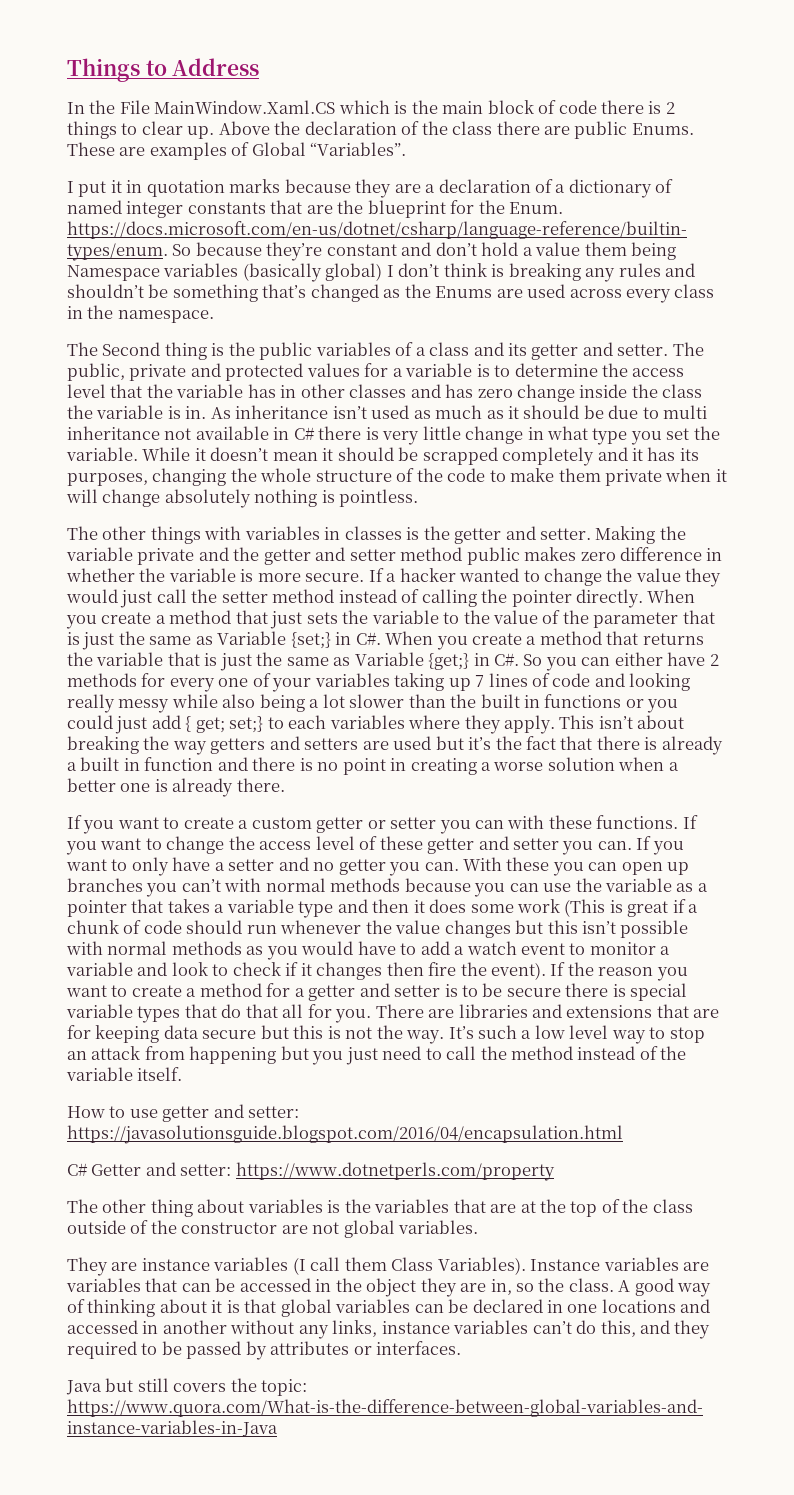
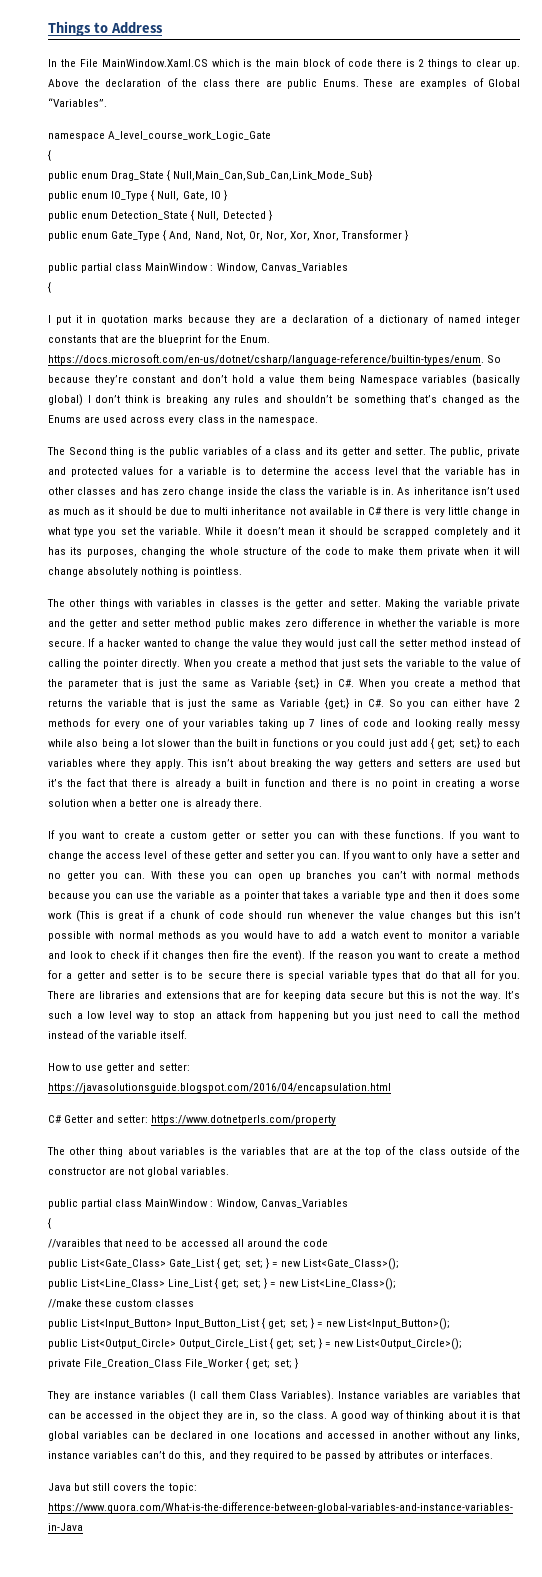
+ namespace A_level_course_work_Logic_Gate
+ {
+ public enum Drag_State { Null,Main_Can,Sub_Can,Link_Mode_Sub}
+ public enum IO_Type { Null, Gate, IO }
+ public enum Detection_State { Null, Detected }
+ public enum Gate_Type { And, Nand, Not, Or, Nor, Xor, Xnor, Transformer }
+ public partial class MainWindow : Window, Canvas_Variables
+ {
  The other thing about variables is the variables that are at the top of the class outside of the constructor are not global variables.
+ public partial class MainWindow : Window, Canvas_Variables
+ {
+ //varaibles that need to be accessed all around the code
+ public List<Gate_Class> Gate_List { get; set; } = new List<Gate_Class>();
+ public List<Line_Class> Line_List { get; set; } = new List<Line_Class>();
+ //make these custom classes
+ public List<Input_Button> Input_Button_List { get; set; } = new List<Input_Button>();
+ public List<Output_Circle> Output_Circle_List { get; set; } = new List<Output_Circle>();
+ private File_Creation_Class File_Worker { get; set; }

